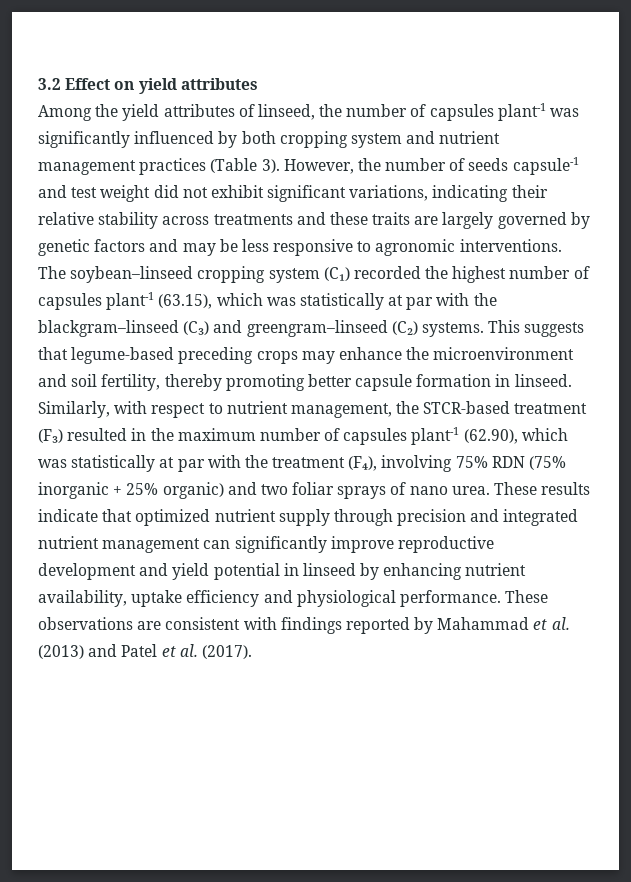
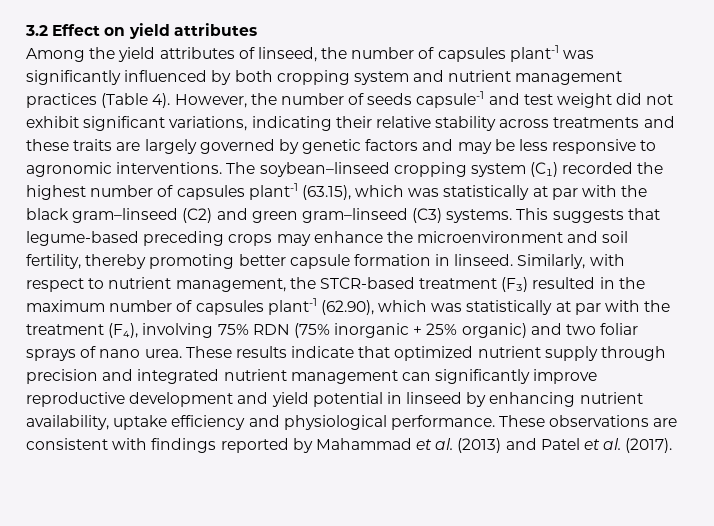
- Among the yield attributes of linseed, the number of capsules plant-1 was significantly influenced by both cropping system and nutrient management practices (Table 3).
+ Among the yield attributes of linseed, the number of capsules plant-1 was significantly influenced by both cropping system and nutrient management practices (Table 4).
- The soybean–linseed cropping system (C₁) recorded the highest number of capsules plant-1 (63.15), which was statistically at par with the blackgram–linseed (C₃) and greengram–linseed (C₂) systems.
+ The soybean–linseed cropping system (C₁) recorded the highest number of capsules plant-1 (63.15), which was statistically at par with the black gram–linseed (C2) and green gram–linseed (C3) systems.

